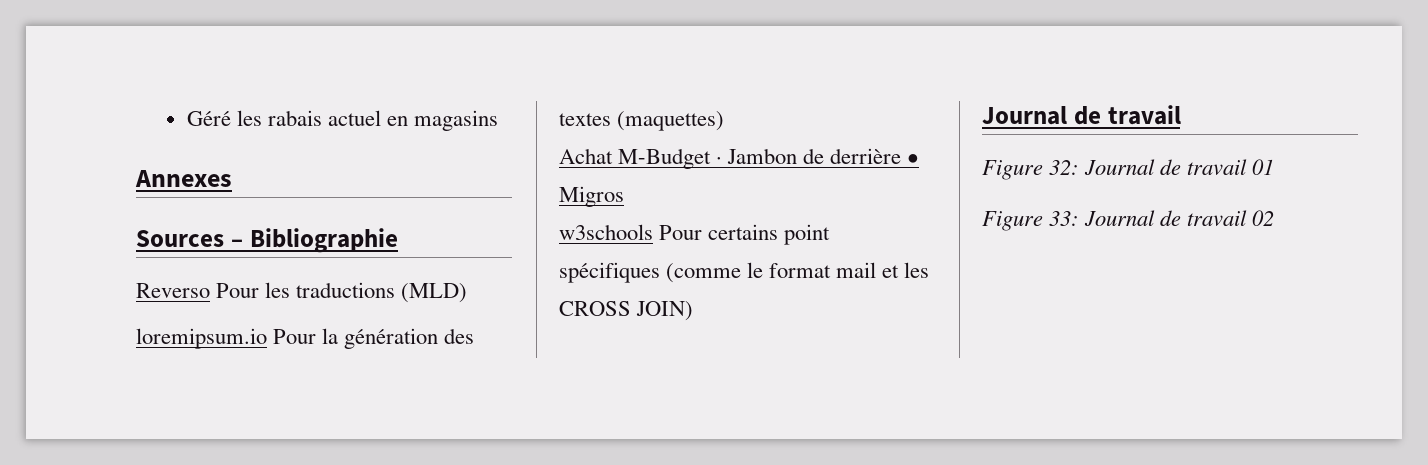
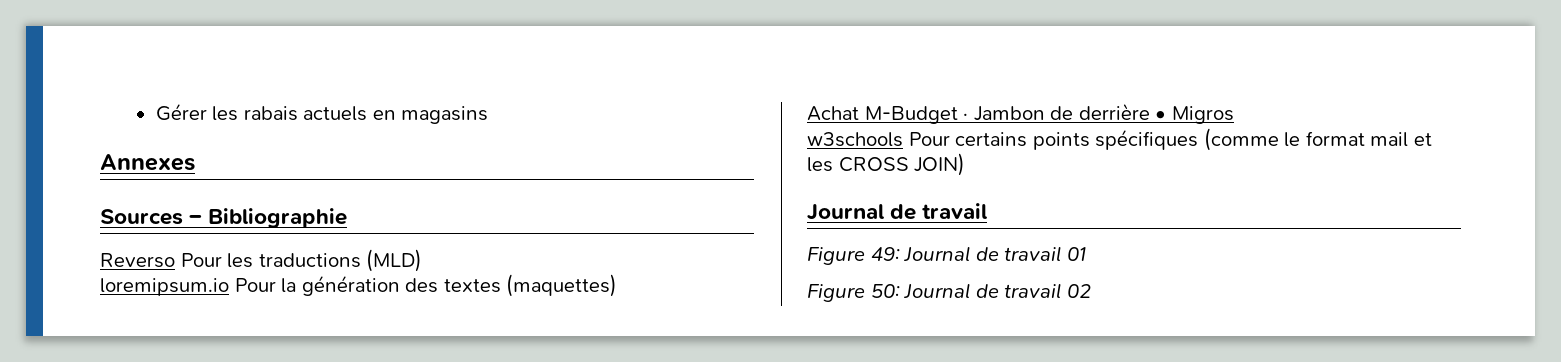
- Géré les rabais actuel en magasins
+ Gérer les rabais actuels en magasins
- w3schools Pour certains point spécifiques (comme le format mail et les CROSS JOIN)
+ w3schools Pour certains points spécifiques (comme le format mail et les CROSS JOIN)
- Figure 32: Journal de travail 01
+ Figure 49: Journal de travail 01
- Figure 33: Journal de travail 02
+ Figure 50: Journal de travail 02

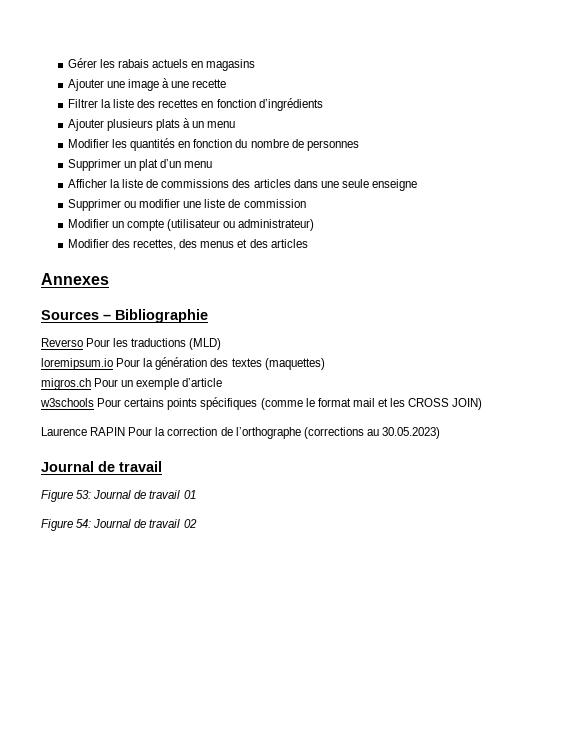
+ Ajouter une image à une recette
+ Filtrer la liste des recettes en fonction d’ingrédients
+ Ajouter plusieurs plats à un menu
+ Modifier les quantités en fonction du nombre de personnes
+ Supprimer un plat d’un menu
+ Afficher la liste de commissions des articles dans une seule enseigne
+ Supprimer ou modifier une liste de commission
+ Modifier un compte (utilisateur ou administrateur)
+ Modifier des recettes, des menus et des articles
- Achat M-Budget · Jambon de derrière • Migros
+ migros.ch Pour un exemple d’article
+ Laurence RAPIN Pour la correction de l’orthographe (corrections au 30.05.2023)
- Figure 49: Journal de travail 01
+ Figure 53: Journal de travail 01
- Figure 50: Journal de travail 02
+ Figure 54: Journal de travail 02

